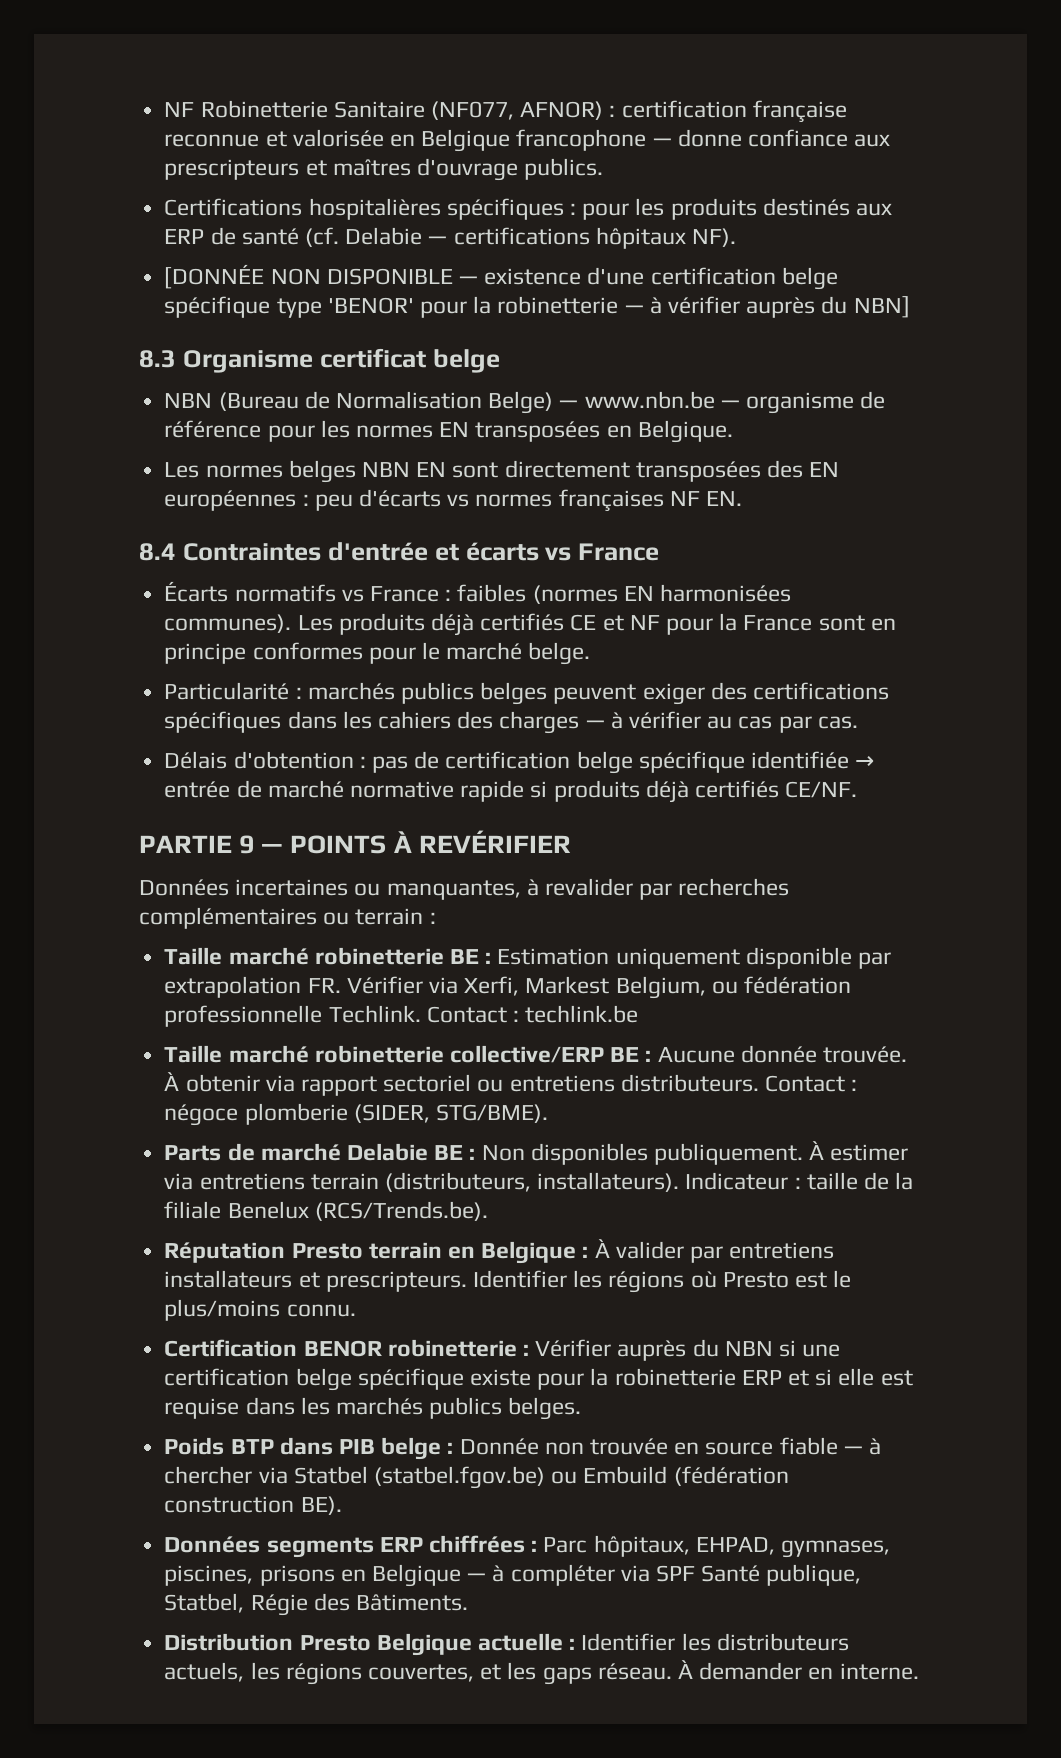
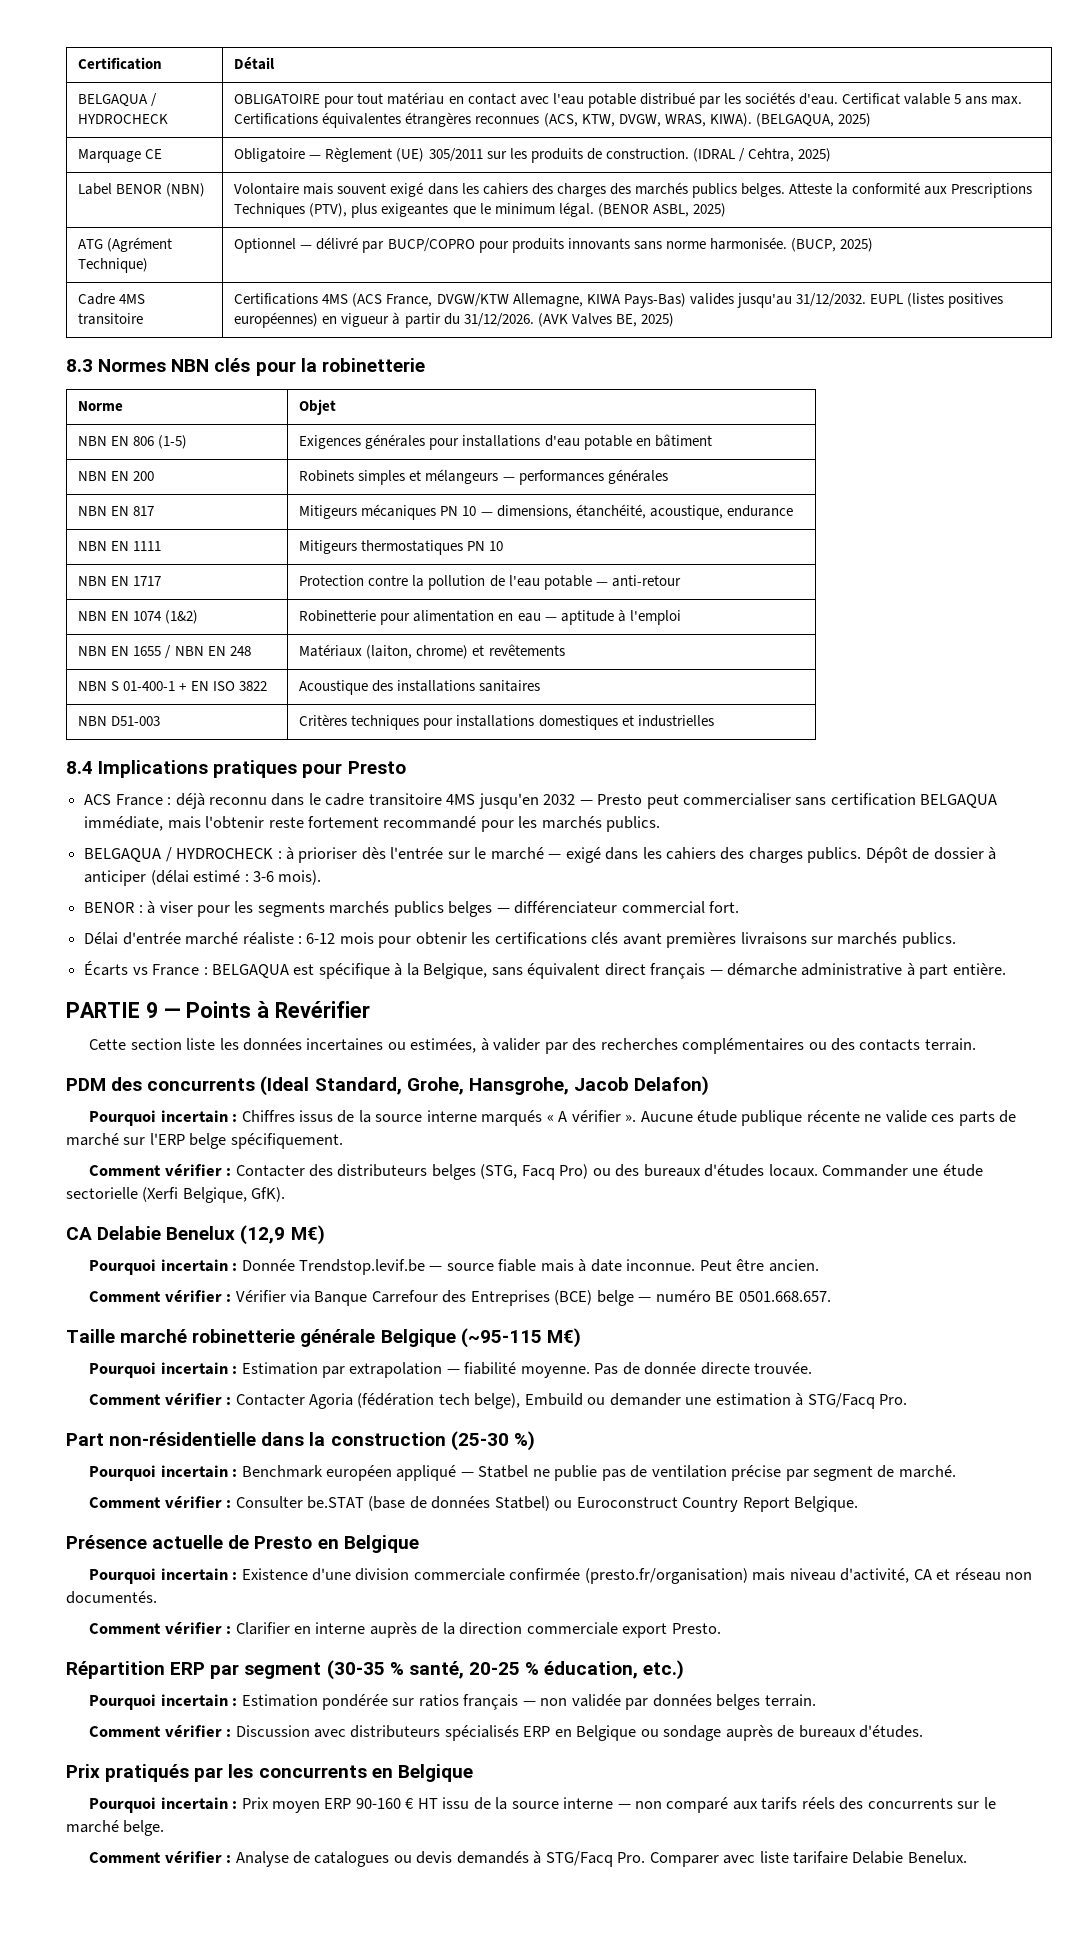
- NF Robinetterie Sanitaire (NF077, AFNOR) : certification française reconnue et valorisée en Belgique francophone — donne confiance aux prescripteurs et maîtres d'ouvrage publics.
- Certifications hospitalières spécifiques : pour les produits destinés aux ERP de santé (cf. Delabie — certifications hôpitaux NF).
- [DONNÉE NON DISPONIBLE — existence d'une certification belge spécifique type 'BENOR' pour la robinetterie — à vérifier auprès du NBN]
- 8.3 Organisme certificat belge
- NBN (Bureau de Normalisation Belge) — www.nbn.be — organisme de référence pour les normes EN transposées en Belgique.
- Les normes belges NBN EN sont directement transposées des EN européennes : peu d'écarts vs normes françaises NF EN.
- 8.4 Contraintes d'entrée et écarts vs France
- Écarts normatifs vs France : faibles (normes EN harmonisées communes). Les produits déjà certifiés CE et NF pour la France sont en principe conformes pour le marché belge.
- Particularité : marchés publics belges peuvent exiger des certifications spécifiques dans les cahiers des charges — à vérifier au cas par cas.
- Délais d'obtention : pas de certification belge spécifique identifiée → entrée de marché normative rapide si produits déjà certifiés CE/NF.
- PARTIE 9 — POINTS À REVÉRIFIER
- Données incertaines ou manquantes, à revalider par recherches complémentaires ou terrain :
- Taille marché robinetterie BE : Estimation uniquement disponible par extrapolation FR. Vérifier via Xerfi, Markest Belgium, ou fédération professionnelle Techlink. Contact : techlink.be
- Taille marché robinetterie collective/ERP BE : Aucune donnée trouvée. À obtenir via rapport sectoriel ou entretiens distributeurs. Contact : négoce plomberie (SIDER, STG/BME).
- Parts de marché Delabie BE : Non disponibles publiquement. À estimer via entretiens terrain (distributeurs, installateurs). Indicateur : taille de la filiale Benelux (RCS/Trends.be).
- Réputation Presto terrain en Belgique : À valider par entretiens installateurs et prescripteurs. Identifier les régions où Presto est le plus/moins connu.
- Certification BENOR robinetterie : Vérifier auprès du NBN si une certification belge spécifique existe pour la robinetterie ERP et si elle est requise dans les marchés publics belges.
- Poids BTP dans PIB belge : Donnée non trouvée en source fiable — à chercher via Statbel (statbel.fgov.be) ou Embuild (fédération construction BE).
- Données segments ERP chiffrées : Parc hôpitaux, EHPAD, gymnases, piscines, prisons en Belgique — à compléter via SPF Santé publique, Statbel, Régie des Bâtiments.
- Distribution Presto Belgique actuelle : Identifier les distributeurs actuels, les régions couvertes, et les gaps réseau. À demander en interne.
+ Certification | Détail
+ BELGAQUA / HYDROCHECK | OBLIGATOIRE pour tout matériau en contact avec l'eau potable distribué par les sociétés d'eau. Certificat valable 5 ans max. Certifications équivalentes étrangères reconnues (ACS, KTW, DVGW, WRAS, KIWA). (BELGAQUA, 2025)
+ Marquage CE | Obligatoire — Règlement (UE) 305/2011 sur les produits de construction. (IDRAL / Cehtra, 2025)
+ Label BENOR (NBN) | Volontaire mais souvent exigé dans les cahiers des charges des marchés publics belges. Atteste la conformité aux Prescriptions Techniques (PTV), plus exigeantes que le minimum légal. (BENOR ASBL, 2025)
+ ATG (Agrément Technique) | Optionnel — délivré par BUCP/COPRO pour produits innovants sans norme harmonisée. (BUCP, 2025)
+ Cadre 4MS transitoire | Certifications 4MS (ACS France, DVGW/KTW Allemagne, KIWA Pays-Bas) valides jusqu'au 31/12/2032. EUPL (listes positives européennes) en vigueur à partir du 31/12/2026. (AVK Valves BE, 2025)
+ 8.3 Normes NBN clés pour la robinetterie
+ Norme | Objet
+ NBN EN 806 (1-5) | Exigences générales pour installations d'eau potable en bâtiment
+ NBN EN 200 | Robinets simples et mélangeurs — performances générales
+ NBN EN 817 | Mitigeurs mécaniques PN 10 — dimensions, étanchéité, acoustique, endurance
+ NBN EN 1111 | Mitigeurs thermostatiques PN 10
+ NBN EN 1717 | Protection contre la pollution de l'eau potable — anti-retour
+ NBN EN 1074 (1&2) | Robinetterie pour alimentation en eau — aptitude à l'emploi
+ NBN EN 1655 / NBN EN 248 | Matériaux (laiton, chrome) et revêtements
+ NBN S 01-400-1 + EN ISO 3822 | Acoustique des installations sanitaires
+ NBN D51-003 | Critères techniques pour installations domestiques et industrielles
+ 8.4 Implications pratiques pour Presto
+ ACS France : déjà reconnu dans le cadre transitoire 4MS jusqu'en 2032 — Presto peut commercialiser sans certification BELGAQUA immédiate, mais l'obtenir reste fortement recommandé pour les marchés publics.
+ BELGAQUA / HYDROCHECK : à prioriser dès l'entrée sur le marché — exigé dans les cahiers des charges publics. Dépôt de dossier à anticiper (délai estimé : 3-6 mois).
+ BENOR : à viser pour les segments marchés publics belges — différenciateur commercial fort.
+ Délai d'entrée marché réaliste : 6-12 mois pour obtenir les certifications clés avant premières livraisons sur marchés publics.
+ Écarts vs France : BELGAQUA est spécifique à la Belgique, sans équivalent direct français — démarche administrative à part entière.
+ PARTIE 9 — Points à Revérifier
+ Cette section liste les données incertaines ou estimées, à valider par des recherches complémentaires ou des contacts terrain.
+ PDM des concurrents (Ideal Standard, Grohe, Hansgrohe, Jacob Delafon)
+ Pourquoi incertain : Chiffres issus de la source interne marqués « A vérifier ». Aucune étude publique récente ne valide ces parts de marché sur l'ERP belge spécifiquement.
+ Comment vérifier : Contacter des distributeurs belges (STG, Facq Pro) ou des bureaux d'études locaux. Commander une étude sectorielle (Xerfi Belgique, GfK).
+ CA Delabie Benelux (12,9 M€)
+ Pourquoi incertain : Donnée Trendstop.levif.be — source fiable mais à date inconnue. Peut être ancien.
+ Comment vérifier : Vérifier via Banque Carrefour des Entreprises (BCE) belge — numéro BE 0501.668.657.
+ Taille marché robinetterie générale Belgique (~95-115 M€)
+ Pourquoi incertain : Estimation par extrapolation — fiabilité moyenne. Pas de donnée directe trouvée.
+ Comment vérifier : Contacter Agoria (fédération tech belge), Embuild ou demander une estimation à STG/Facq Pro.
+ Part non-résidentielle dans la construction (25-30 %)
+ Pourquoi incertain : Benchmark européen appliqué — Statbel ne publie pas de ventilation précise par segment de marché.
+ Comment vérifier : Consulter be.STAT (base de données Statbel) ou Euroconstruct Country Report Belgique.
+ Présence actuelle de Presto en Belgique
+ Pourquoi incertain : Existence d'une division commerciale confirmée (presto.fr/organisation) mais niveau d'activité, CA et réseau non documentés.
+ Comment vérifier : Clarifier en interne auprès de la direction commerciale export Presto.
+ Répartition ERP par segment (30-35 % santé, 20-25 % éducation, etc.)
+ Pourquoi incertain : Estimation pondérée sur ratios français — non validée par données belges terrain.
+ Comment vérifier : Discussion avec distributeurs spécialisés ERP en Belgique ou sondage auprès de bureaux d'études.
+ Prix pratiqués par les concurrents en Belgique
+ Pourquoi incertain : Prix moyen ERP 90-160 € HT issu de la source interne — non comparé aux tarifs réels des concurrents sur le marché belge.
+ Comment vérifier : Analyse de catalogues ou devis demandés à STG/Facq Pro. Comparer avec liste tarifaire Delabie Benelux.

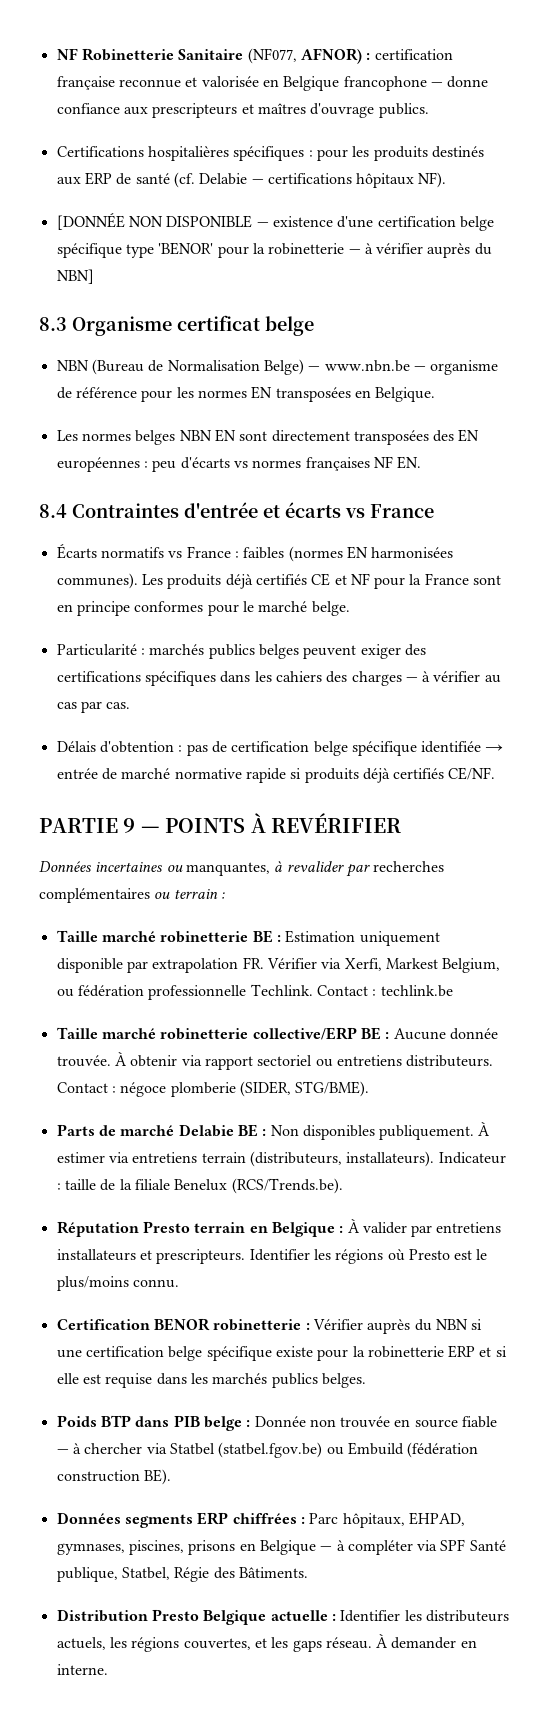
- Certification | Détail
- BELGAQUA / HYDROCHECK | OBLIGATOIRE pour tout matériau en contact avec l'eau potable distribué par les sociétés d'eau. Certificat valable 5 ans max. Certifications équivalentes étrangères reconnues (ACS, KTW, DVGW, WRAS, KIWA). (BELGAQUA, 2025)
- Marquage CE | Obligatoire — Règlement (UE) 305/2011 sur les produits de construction. (IDRAL / Cehtra, 2025)
- Label BENOR (NBN) | Volontaire mais souvent exigé dans les cahiers des charges des marchés publics belges. Atteste la conformité aux Prescriptions Techniques (PTV), plus exigeantes que le minimum légal. (BENOR ASBL, 2025)
- ATG (Agrément Technique) | Optionnel — délivré par BUCP/COPRO pour produits innovants sans norme harmonisée. (BUCP, 2025)
- Cadre 4MS transitoire | Certifications 4MS (ACS France, DVGW/KTW Allemagne, KIWA Pays-Bas) valides jusqu'au 31/12/2032. EUPL (listes positives européennes) en vigueur à partir du 31/12/2026. (AVK Valves BE, 2025)
- 8.3 Normes NBN clés pour la robinetterie
- Norme | Objet
- NBN EN 806 (1-5) | Exigences générales pour installations d'eau potable en bâtiment
- NBN EN 200 | Robinets simples et mélangeurs — performances générales
- NBN EN 817 | Mitigeurs mécaniques PN 10 — dimensions, étanchéité, acoustique, endurance
- NBN EN 1111 | Mitigeurs thermostatiques PN 10
- NBN EN 1717 | Protection contre la pollution de l'eau potable — anti-retour
- NBN EN 1074 (1&2) | Robinetterie pour alimentation en eau — aptitude à l'emploi
- NBN EN 1655 / NBN EN 248 | Matériaux (laiton, chrome) et revêtements
- NBN S 01-400-1 + EN ISO 3822 | Acoustique des installations sanitaires
- NBN D51-003 | Critères techniques pour installations domestiques et industrielles
- 8.4 Implications pratiques pour Presto
- ACS France : déjà reconnu dans le cadre transitoire 4MS jusqu'en 2032 — Presto peut commercialiser sans certification BELGAQUA immédiate, mais l'obtenir reste fortement recommandé pour les marchés publics.
- BELGAQUA / HYDROCHECK : à prioriser dès l'entrée sur le marché — exigé dans les cahiers des charges publics. Dépôt de dossier à anticiper (délai estimé : 3-6 mois).
- BENOR : à viser pour les segments marchés publics belges — différenciateur commercial fort.
- Délai d'entrée marché réaliste : 6-12 mois pour obtenir les certifications clés avant premières livraisons sur marchés publics.
- Écarts vs France : BELGAQUA est spécifique à la Belgique, sans équivalent direct français — démarche administrative à part entière.
- PARTIE 9 — Points à Revérifier
- Cette section liste les données incertaines ou estimées, à valider par des recherches complémentaires ou des contacts terrain.
- PDM des concurrents (Ideal Standard, Grohe, Hansgrohe, Jacob Delafon)
- Pourquoi incertain : Chiffres issus de la source interne marqués « A vérifier ». Aucune étude publique récente ne valide ces parts de marché sur l'ERP belge spécifiquement.
- Comment vérifier : Contacter des distributeurs belges (STG, Facq Pro) ou des bureaux d'études locaux. Commander une étude sectorielle (Xerfi Belgique, GfK).
- CA Delabie Benelux (12,9 M€)
- Pourquoi incertain : Donnée Trendstop.levif.be — source fiable mais à date inconnue. Peut être ancien.
- Comment vérifier : Vérifier via Banque Carrefour des Entreprises (BCE) belge — numéro BE 0501.668.657.
- Taille marché robinetterie générale Belgique (~95-115 M€)
- Pourquoi incertain : Estimation par extrapolation — fiabilité moyenne. Pas de donnée directe trouvée.
- Comment vérifier : Contacter Agoria (fédération tech belge), Embuild ou demander une estimation à STG/Facq Pro.
- Part non-résidentielle dans la construction (25-30 %)
- Pourquoi incertain : Benchmark européen appliqué — Statbel ne publie pas de ventilation précise par segment de marché.
- Comment vérifier : Consulter be.STAT (base de données Statbel) ou Euroconstruct Country Report Belgique.
- Présence actuelle de Presto en Belgique
- Pourquoi incertain : Existence d'une division commerciale confirmée (presto.fr/organisation) mais niveau d'activité, CA et réseau non documentés.
- Comment vérifier : Clarifier en interne auprès de la direction commerciale export Presto.
- Répartition ERP par segment (30-35 % santé, 20-25 % éducation, etc.)
- Pourquoi incertain : Estimation pondérée sur ratios français — non validée par données belges terrain.
- Comment vérifier : Discussion avec distributeurs spécialisés ERP en Belgique ou sondage auprès de bureaux d'études.
- Prix pratiqués par les concurrents en Belgique
- Pourquoi incertain : Prix moyen ERP 90-160 € HT issu de la source interne — non comparé aux tarifs réels des concurrents sur le marché belge.
- Comment vérifier : Analyse de catalogues ou devis demandés à STG/Facq Pro. Comparer avec liste tarifaire Delabie Benelux.
+ NF Robinetterie Sanitaire (NF077, AFNOR) : certification française reconnue et valorisée en Belgique francophone — donne confiance aux prescripteurs et maîtres d'ouvrage publics.
+ Certifications hospitalières spécifiques : pour les produits destinés aux ERP de santé (cf. Delabie — certifications hôpitaux NF).
+ [DONNÉE NON DISPONIBLE — existence d'une certification belge spécifique type 'BENOR' pour la robinetterie — à vérifier auprès du NBN]
+ 8.3 Organisme certificat belge
+ NBN (Bureau de Normalisation Belge) — www.nbn.be — organisme de référence pour les normes EN transposées en Belgique.
+ Les normes belges NBN EN sont directement transposées des EN européennes : peu d'écarts vs normes françaises NF EN.
+ 8.4 Contraintes d'entrée et écarts vs France
+ Écarts normatifs vs France : faibles (normes EN harmonisées communes). Les produits déjà certifiés CE et NF pour la France sont en principe conformes pour le marché belge.
+ Particularité : marchés publics belges peuvent exiger des certifications spécifiques dans les cahiers des charges — à vérifier au cas par cas.
+ Délais d'obtention : pas de certification belge spécifique identifiée → entrée de marché normative rapide si produits déjà certifiés CE/NF.
+ PARTIE 9 — POINTS À REVÉRIFIER
+ Données incertaines ou manquantes, à revalider par recherches complémentaires ou terrain :
+ Taille marché robinetterie BE : Estimation uniquement disponible par extrapolation FR. Vérifier via Xerfi, Markest Belgium, ou fédération professionnelle Techlink. Contact : techlink.be
+ Taille marché robinetterie collective/ERP BE : Aucune donnée trouvée. À obtenir via rapport sectoriel ou entretiens distributeurs. Contact : négoce plomberie (SIDER, STG/BME).
+ Parts de marché Delabie BE : Non disponibles publiquement. À estimer via entretiens terrain (distributeurs, installateurs). Indicateur : taille de la filiale Benelux (RCS/Trends.be).
+ Réputation Presto terrain en Belgique : À valider par entretiens installateurs et prescripteurs. Identifier les régions où Presto est le plus/moins connu.
+ Certification BENOR robinetterie : Vérifier auprès du NBN si une certification belge spécifique existe pour la robinetterie ERP et si elle est requise dans les marchés publics belges.
+ Poids BTP dans PIB belge : Donnée non trouvée en source fiable — à chercher via Statbel (statbel.fgov.be) ou Embuild (fédération construction BE).
+ Données segments ERP chiffrées : Parc hôpitaux, EHPAD, gymnases, piscines, prisons en Belgique — à compléter via SPF Santé publique, Statbel, Régie des Bâtiments.
+ Distribution Presto Belgique actuelle : Identifier les distributeurs actuels, les régions couvertes, et les gaps réseau. À demander en interne.

